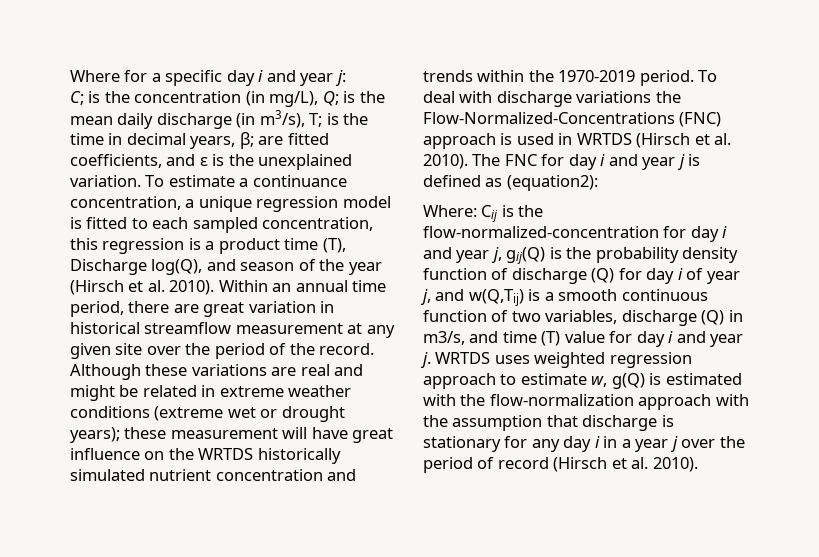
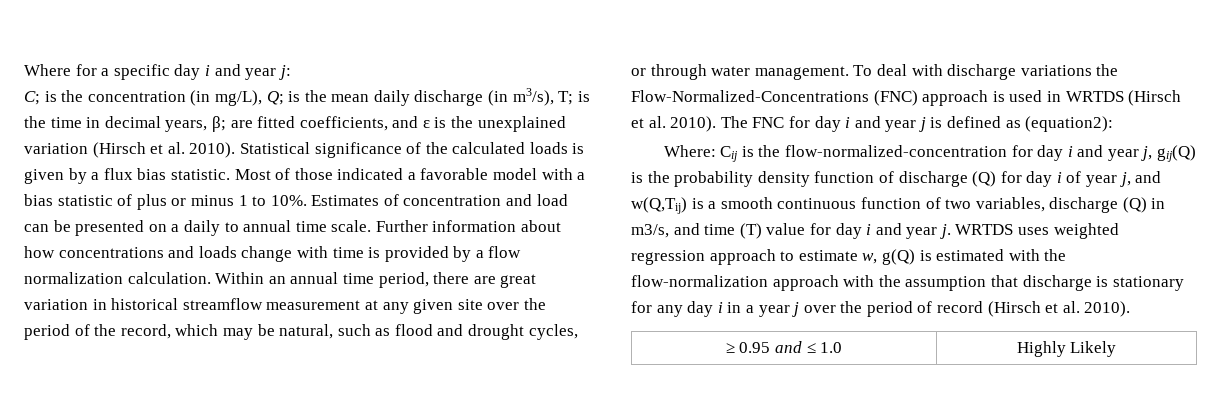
- C; is the concentration (in mg/L), Q; is the mean daily discharge (in m3/s), T; is the time in decimal years, β; are fitted coefficients, and ε is the unexplained variation. To estimate a continuance concentration, a unique regression model is fitted to each sampled concentration, this regression is a product time (T), Discharge log(Q), and season of the year (Hirsch et al. 2010).
+ C; is the concentration (in mg/L), Q; is the mean daily discharge (in m3/s), T; is the time in decimal years, β; are fitted coefficients, and ε is the unexplained variation (Hirsch et al. 2010). Statistical significance of the calculated loads is given by a flux bias statistic. Most of those indicated a favorable model with a bias statistic of plus or minus 1 to 10%. Estimates of concentration and load can be presented on a daily to annual time scale. Further information about how concentrations and loads change with time is provided by a flow normalization calculation.
- Within an annual time period, there are great variation in historical streamflow measurement at any given site over the period of the record. Although these variations are real and might be related in extreme weather conditions (extreme wet or drought years); these measurement will have great influence on the WRTDS historically simulated nutrient concentration and trends within the 1970-2019 period.
+ Within an annual time period, there are great variation in historical streamflow measurement at any given site over the period of the record, which may be natural, such as flood and drought cycles, or through water management.
+ ≥ 0.95 and ≤ 1.0 | Highly Likely

